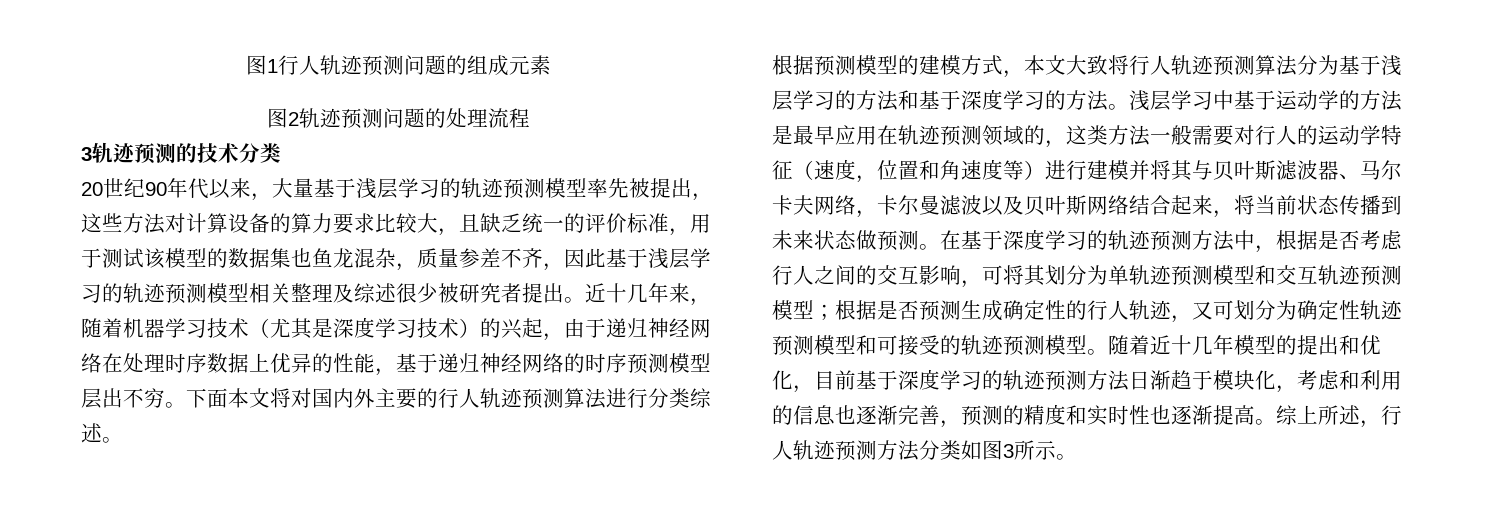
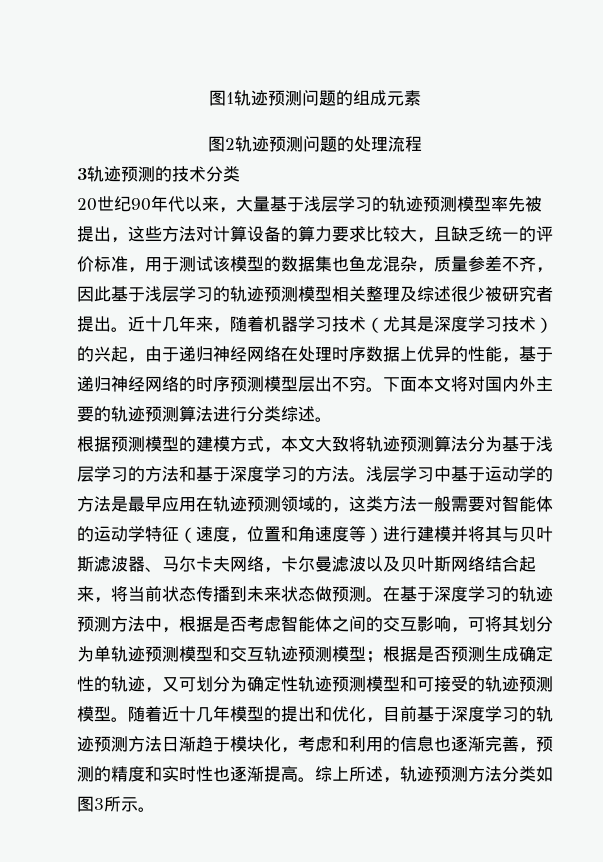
- 图1行人轨迹预测问题的组成元素
+ 图1轨迹预测问题的组成元素
- 下面本文将对国内外主要的行人轨迹预测算法进行分类综述。
+ 下面本文将对国内外主要的轨迹预测算法进行分类综述。
- 根据预测模型的建模方式，本文大致将行人轨迹预测算法分为基于浅层学习的方法和基于深度学习的方法。
+ 根据预测模型的建模方式，本文大致将轨迹预测算法分为基于浅层学习的方法和基于深度学习的方法。
- 浅层学习中基于运动学的方法是最早应用在轨迹预测领域的，这类方法一般需要对行人的运动学特征（速度，位置和角速度等）进行建模并将其与贝叶斯滤波器、马尔卡夫网络，卡尔曼滤波以及贝叶斯网络结合起来，将当前状态传播到未来状态做预测。
+ 浅层学习中基于运动学的方法是最早应用在轨迹预测领域的，这类方法一般需要对智能体的运动学特征（速度，位置和角速度等）进行建模并将其与贝叶斯滤波器、马尔卡夫网络，卡尔曼滤波以及贝叶斯网络结合起来，将当前状态传播到未来状态做预测。
- 在基于深度学习的轨迹预测方法中，根据是否考虑行人之间的交互影响，可将其划分为单轨迹预测模型和交互轨迹预测模型；根据是否预测生成确定性的行人轨迹，又可划分为确定性轨迹预测模型和可接受的轨迹预测模型。
+ 在基于深度学习的轨迹预测方法中，根据是否考虑智能体之间的交互影响，可将其划分为单轨迹预测模型和交互轨迹预测模型；根据是否预测生成确定性的轨迹，又可划分为确定性轨迹预测模型和可接受的轨迹预测模型。
- 综上所述，行人轨迹预测方法分类如图3所示。
+ 综上所述，轨迹预测方法分类如图3所示。

